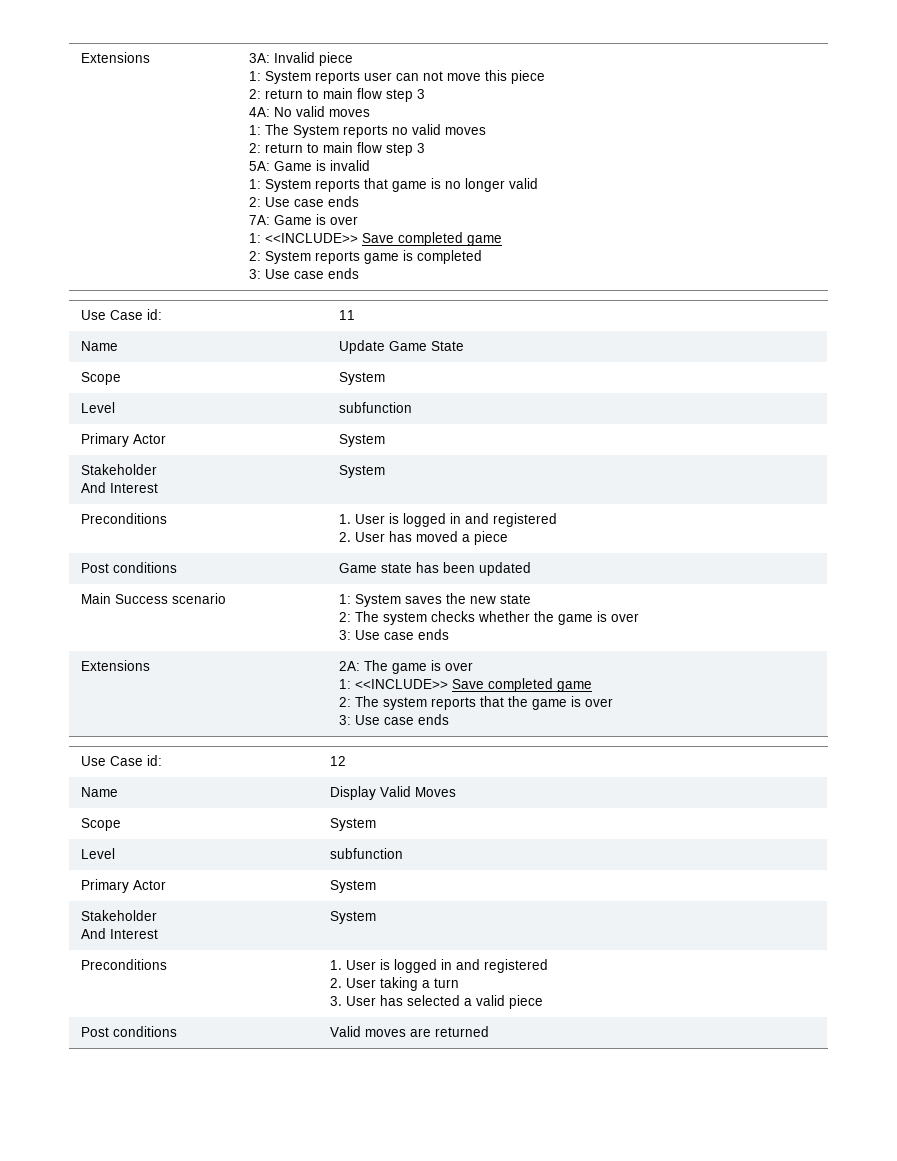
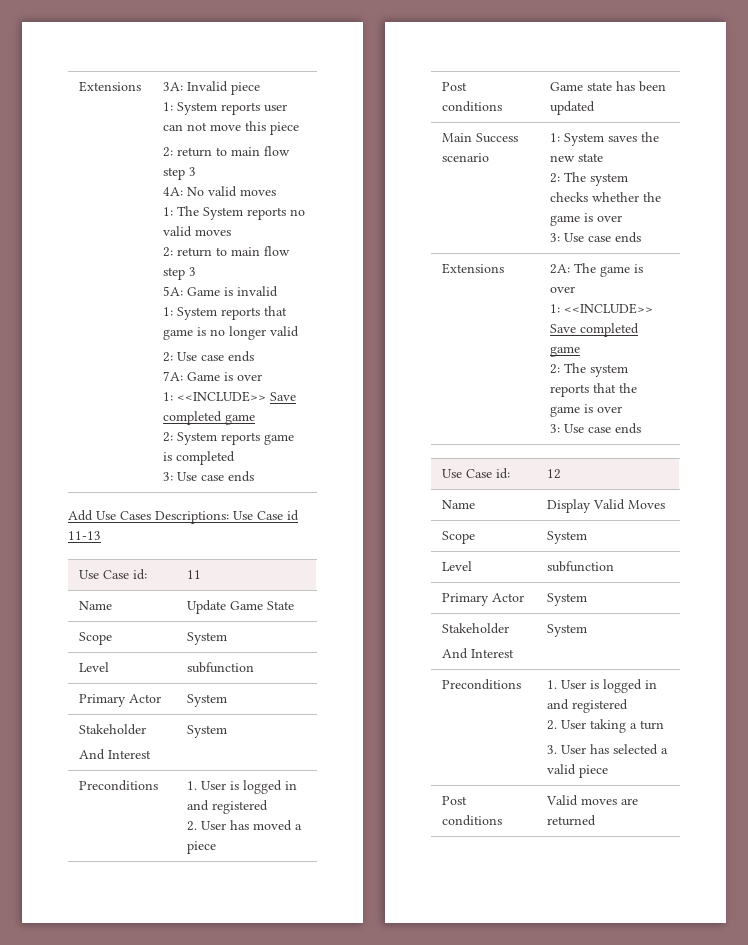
+ Add Use Cases Descriptions: Use Case id 11-13

